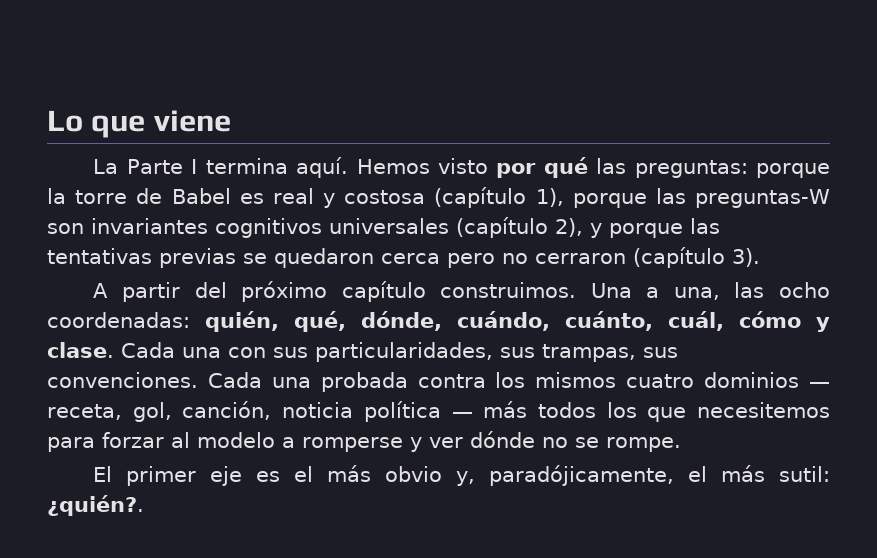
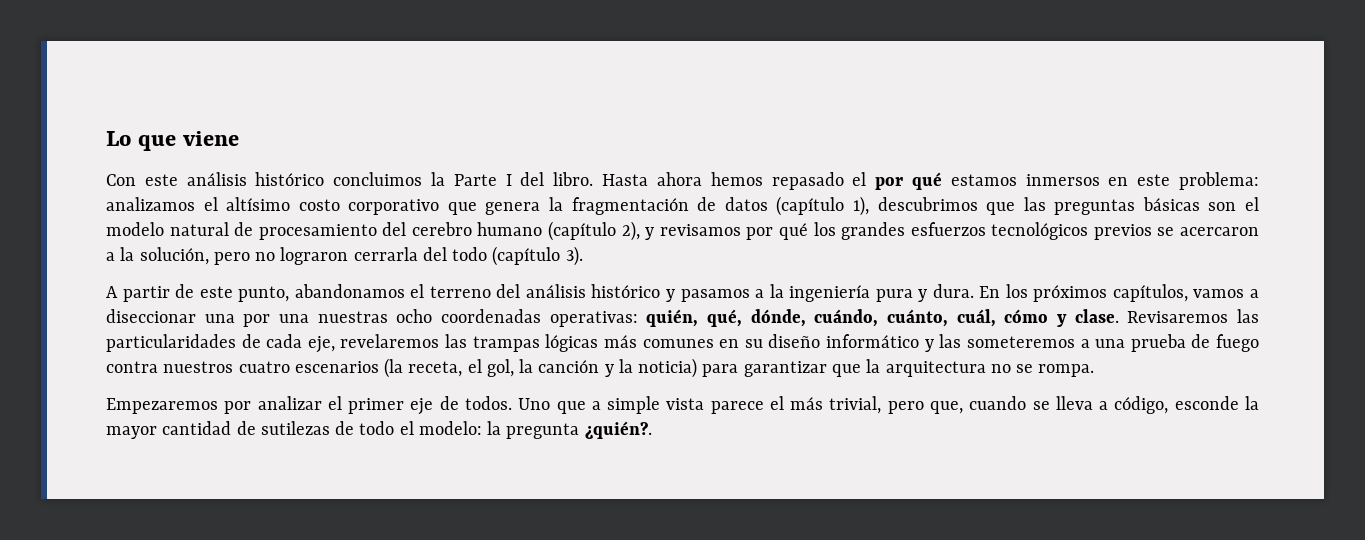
- La Parte I termina aquí. Hemos visto por qué las preguntas: porque la torre de Babel es real y costosa (capítulo 1), porque las preguntas-W son invariantes cognitivos universales (capítulo 2), y porque las tentativas previas se quedaron cerca pero no cerraron (capítulo 3).
- A partir del próximo capítulo construimos. Una a una, las ocho coordenadas: quién, qué, dónde, cuándo, cuánto, cuál, cómo y clase.
+ Con este análisis histórico concluimos la Parte I del libro. Hasta ahora hemos repasado el por qué estamos inmersos en este problema: analizamos el altísimo costo corporativo que genera la fragmentación de datos (capítulo 1), descubrimos que las preguntas básicas son el modelo natural de procesamiento del cerebro humano (capítulo 2), y revisamos por qué los grandes esfuerzos tecnológicos previos se acercaron a la solución, pero no lograron cerrarla del todo (capítulo 3).
+ A partir de este punto, abandonamos el terreno del análisis histórico y pasamos a la ingeniería pura y dura. En los próximos capítulos, vamos a diseccionar una por una nuestras ocho coordenadas operativas: quién, qué, dónde, cuándo, cuánto, cuál, cómo y clase.
- Cada una con sus particularidades, sus trampas, sus convenciones. Cada una probada contra los mismos cuatro dominios — receta, gol, canción, noticia política — más todos los que necesitemos para forzar al modelo a romperse y ver dónde no se rompe.
- El primer eje es el más obvio y, paradójicamente, el más sutil: ¿quién?.
+ Revisaremos las particularidades de cada eje, revelaremos las trampas lógicas más comunes en su diseño informático y las someteremos a una prueba de fuego contra nuestros cuatro escenarios (la receta, el gol, la canción y la noticia) para garantizar que la arquitectura no se rompa.
+ Empezaremos por analizar el primer eje de todos. Uno que a simple vista parece el más trivial, pero que, cuando se lleva a código, esconde la mayor cantidad de sutilezas de todo el modelo: la pregunta ¿quién?.

